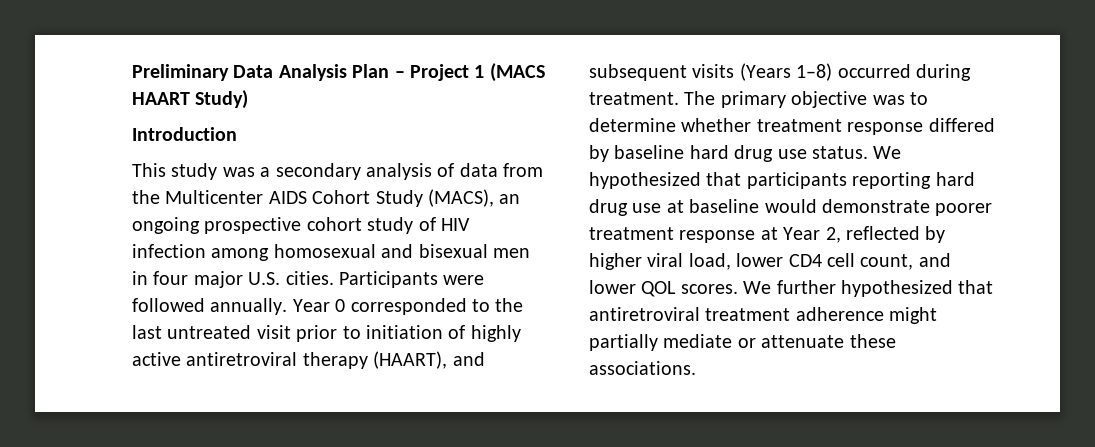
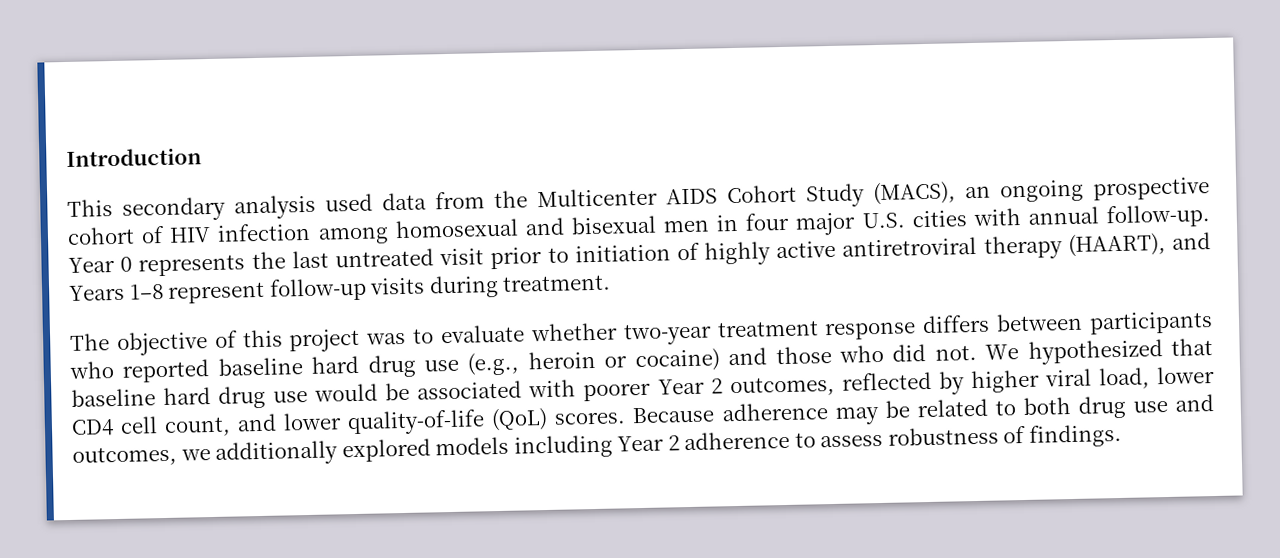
- Preliminary Data Analysis Plan – Project 1 (MACS HAART Study)
- This study was a secondary analysis of data from the Multicenter AIDS Cohort Study (MACS), an ongoing prospective cohort study of HIV infection among homosexual and bisexual men in four major U.S. cities. Participants were followed annually. Year 0 corresponded to the last untreated visit prior to initiation of highly active antiretroviral therapy (HAART), and subsequent visits (Years 1–8) occurred during treatment. The primary objective was to determine whether treatment response differed by baseline hard drug use status.
+ This secondary analysis used data from the Multicenter AIDS Cohort Study (MACS), an ongoing prospective cohort of HIV infection among homosexual and bisexual men in four major U.S. cities with annual follow-up. Year 0 represents the last untreated visit prior to initiation of highly active antiretroviral therapy (HAART), and Years 1–8 represent follow-up visits during treatment.
+ The objective of this project was to evaluate whether two-year treatment response differs between participants who reported baseline hard drug use (e.g., heroin or cocaine) and those who did not.
- We hypothesized that participants reporting hard drug use at baseline would demonstrate poorer treatment response at Year 2, reflected by higher viral load, lower CD4 cell count, and lower QOL scores. We further hypothesized that antiretroviral treatment adherence might partially mediate or attenuate these associations.
+ We hypothesized that baseline hard drug use would be associated with poorer Year 2 outcomes, reflected by higher viral load, lower CD4 cell count, and lower quality-of-life (QoL) scores. Because adherence may be related to both drug use and outcomes, we additionally explored models including Year 2 adherence to assess robustness of findings.

